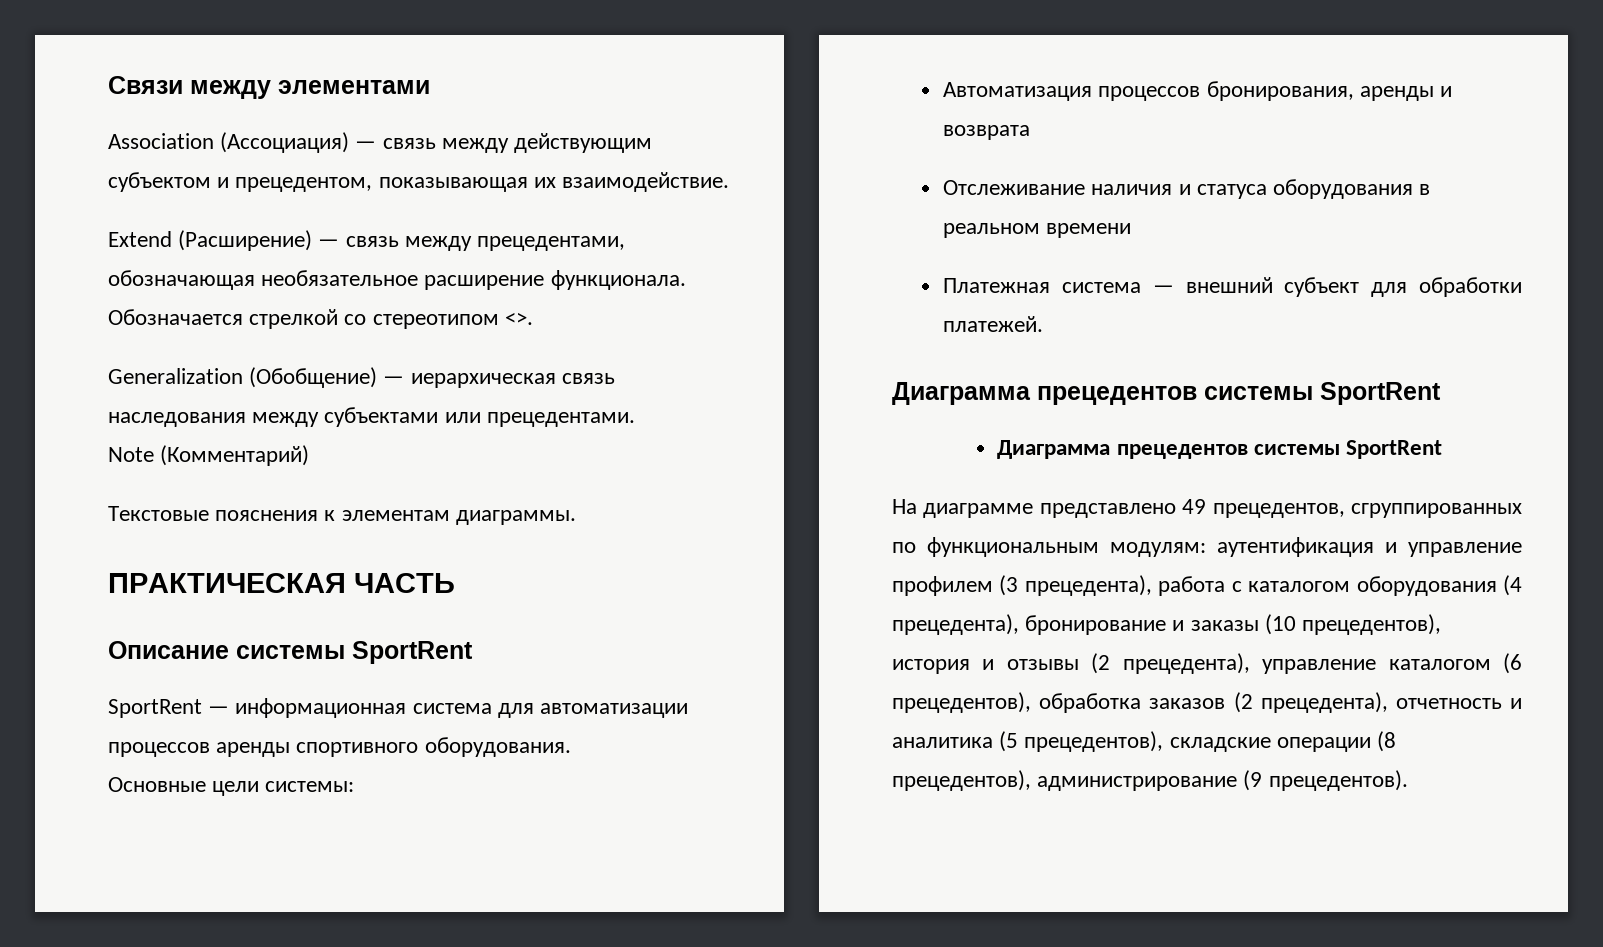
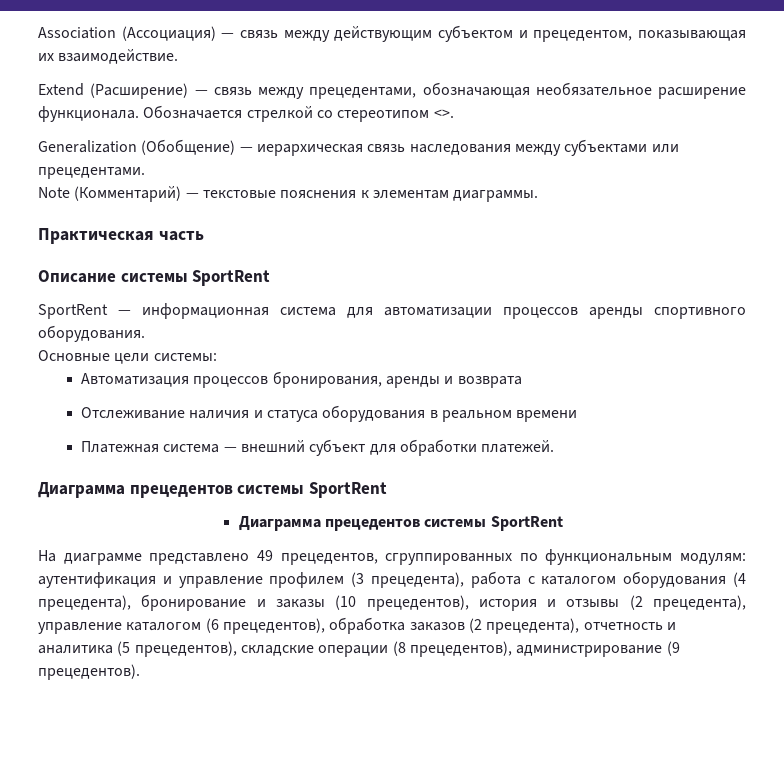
- Связи между элементами
- Note (Комментарий)
- Текстовые пояснения к элементам диаграммы.
+ Note (Комментарий) — текстовые пояснения к элементам диаграммы.
- ПРАКТИЧЕСКАЯ ЧАСТЬ
+ Практическая часть

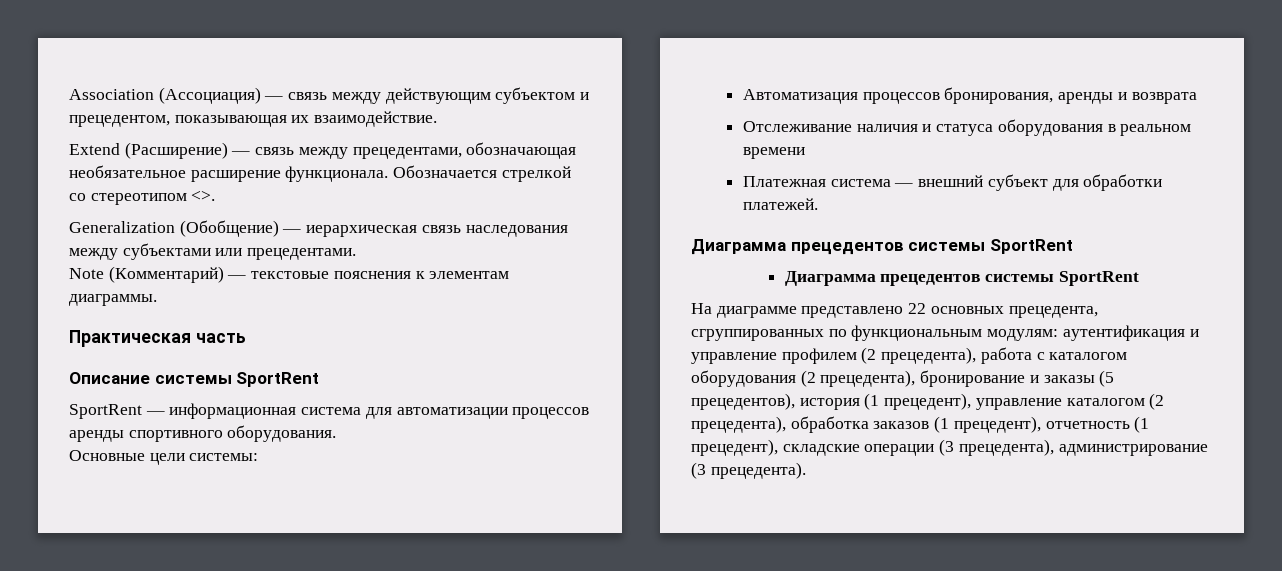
- На диаграмме представлено 49 прецедентов, сгруппированных по функциональным модулям: аутентификация и управление профилем (3 прецедента), работа с каталогом оборудования (4 прецедента), бронирование и заказы (10 прецедентов), история и отзывы (2 прецедента), управление каталогом (6 прецедентов), обработка заказов (2 прецедента), отчетность и аналитика (5 прецедентов), складские операции (8 прецедентов), администрирование (9 прецедентов).
+ На диаграмме представлено 22 основных прецедента, сгруппированных по функциональным модулям: аутентификация и управление профилем (2 прецедента), работа с каталогом оборудования (2 прецедента), бронирование и заказы (5 прецедентов), история (1 прецедент), управление каталогом (2 прецедента), обработка заказов (1 прецедент), отчетность (1 прецедент), складские операции (3 прецедента), администрирование (3 прецедента).

